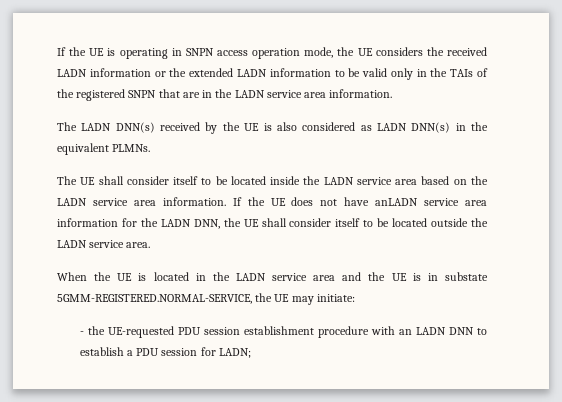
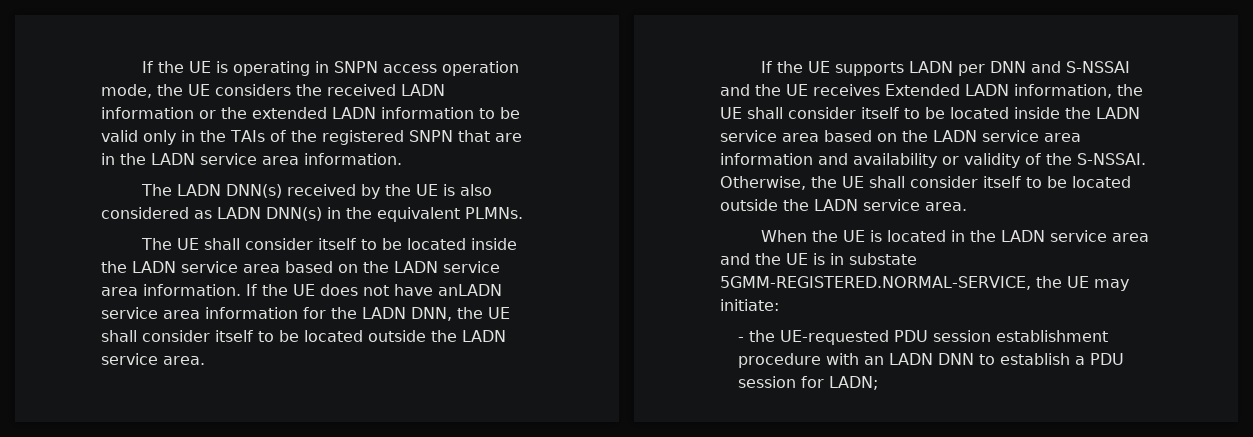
+ If the UE supports LADN per DNN and S-NSSAI and the UE receives Extended LADN information, the UE shall consider itself to be located inside the LADN service area based on the LADN service area information and availability or validity of the S-NSSAI. Otherwise, the UE shall consider itself to be located outside the LADN service area.

